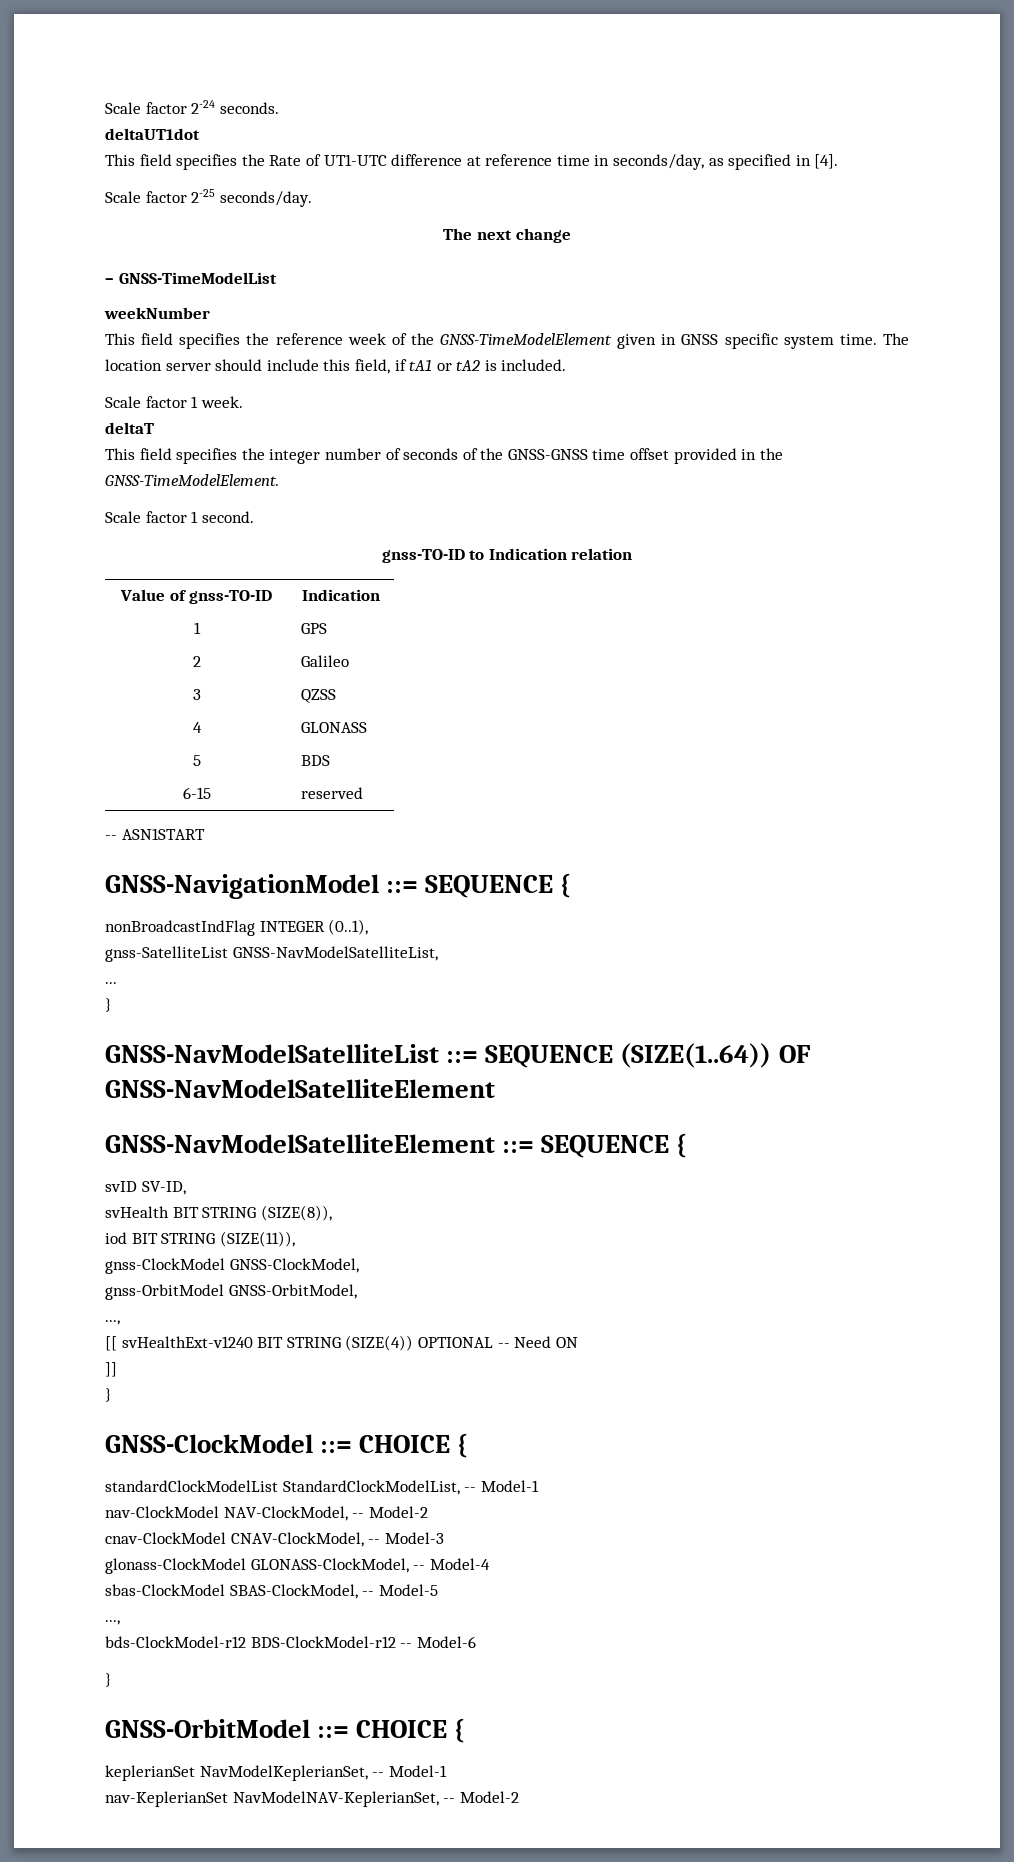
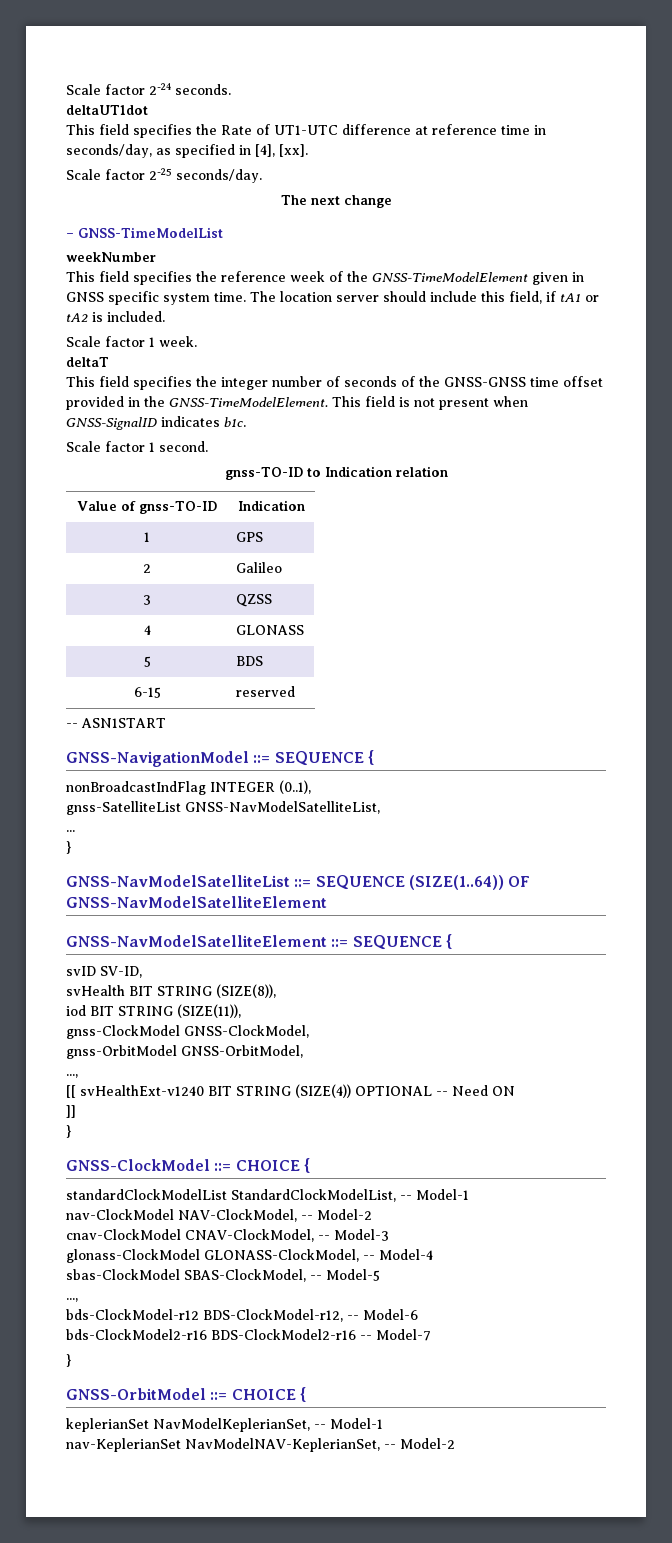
- This field specifies the Rate of UT1-UTC difference at reference time in seconds/day, as specified in [4].
+ This field specifies the Rate of UT1-UTC difference at reference time in seconds/day, as specified in [4], [xx].
+ This field is not present when GNSS-SignalID indicates b1c.
- bds-ClockModel-r12 BDS-ClockModel-r12 -- Model-6
+ bds-ClockModel-r12 BDS-ClockModel-r12, -- Model-6
+ bds-ClockModel2-r16 BDS-ClockModel2-r16 -- Model-7

